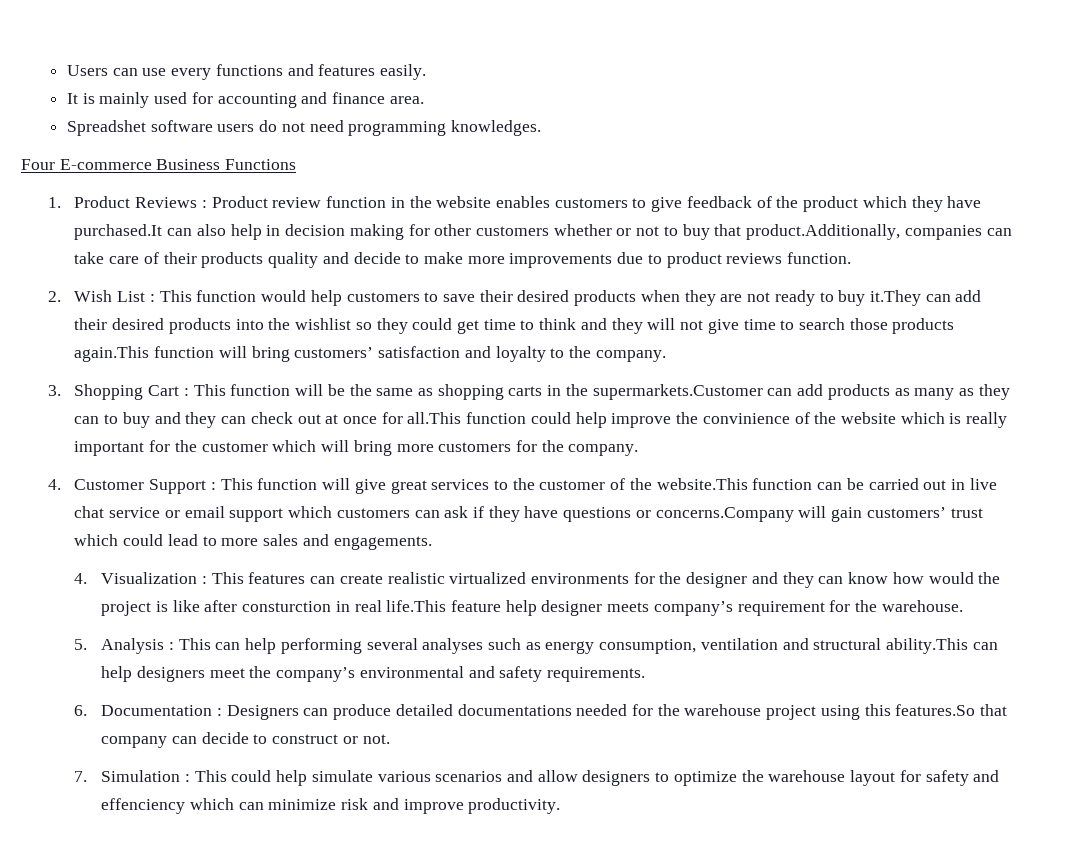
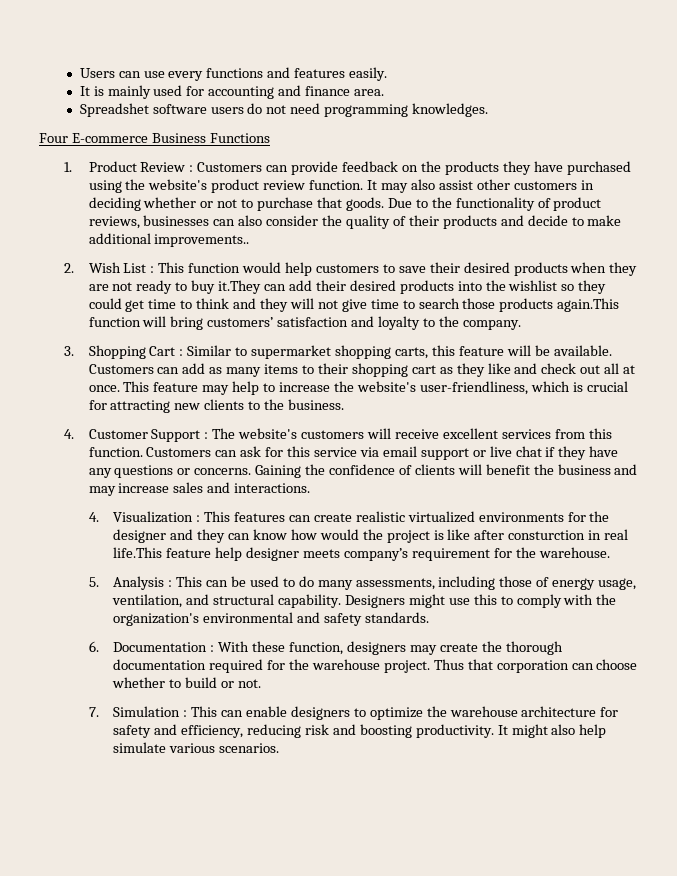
- 1. Product Reviews : Product review function in the website enables customers to give feedback of the product which they have purchased.It can also help in decision making for other customers whether or not to buy that product.Additionally, companies can take care of their products quality and decide to make more improvements due to product reviews function.
+ 1. Product Review : Customers can provide feedback on the products they have purchased using the website's product review function. It may also assist other customers in deciding whether or not to purchase that goods. Due to the functionality of product reviews, businesses can also consider the quality of their products and decide to make additional improvements..
- 3. Shopping Cart : This function will be the same as shopping carts in the supermarkets.Customer can add products as many as they can to buy and they can check out at once for all.This function could help improve the convinience of the website which is really important for the customer which will bring more customers for the company.
- 4. Customer Support : This function will give great services to the customer of the website.This function can be carried out in live chat service or email support which customers can ask if they have questions or concerns.Company will gain customers’ trust which could lead to more sales and engagements.
+ 3. Shopping Cart : Similar to supermarket shopping carts, this feature will be available. Customers can add as many items to their shopping cart as they like and check out all at once. This feature may help to increase the website's user-friendliness, which is crucial for attracting new clients to the business.
+ 4. Customer Support : The website's customers will receive excellent services from this function. Customers can ask for this service via email support or live chat if they have any questions or concerns. Gaining the confidence of clients will benefit the business and may increase sales and interactions.
- 5. Analysis : This can help performing several analyses such as energy consumption, ventilation and structural ability.This can help designers meet the company’s environmental and safety requirements.
+ 5. Analysis : This can be used to do many assessments, including those of energy usage, ventilation, and structural capability. Designers might use this to comply with the organization's environmental and safety standards.
- 6. Documentation : Designers can produce detailed documentations needed for the warehouse project using this features.So that company can decide to construct or not.
+ 6. Documentation : With these function, designers may create the thorough documentation required for the warehouse project. Thus that corporation can choose whether to build or not.
- 7. Simulation : This could help simulate various scenarios and allow designers to optimize the warehouse layout for safety and effenciency which can minimize risk and improve productivity.
+ 7. Simulation : This can enable designers to optimize the warehouse architecture for safety and efficiency, reducing risk and boosting productivity. It might also help simulate various scenarios.

